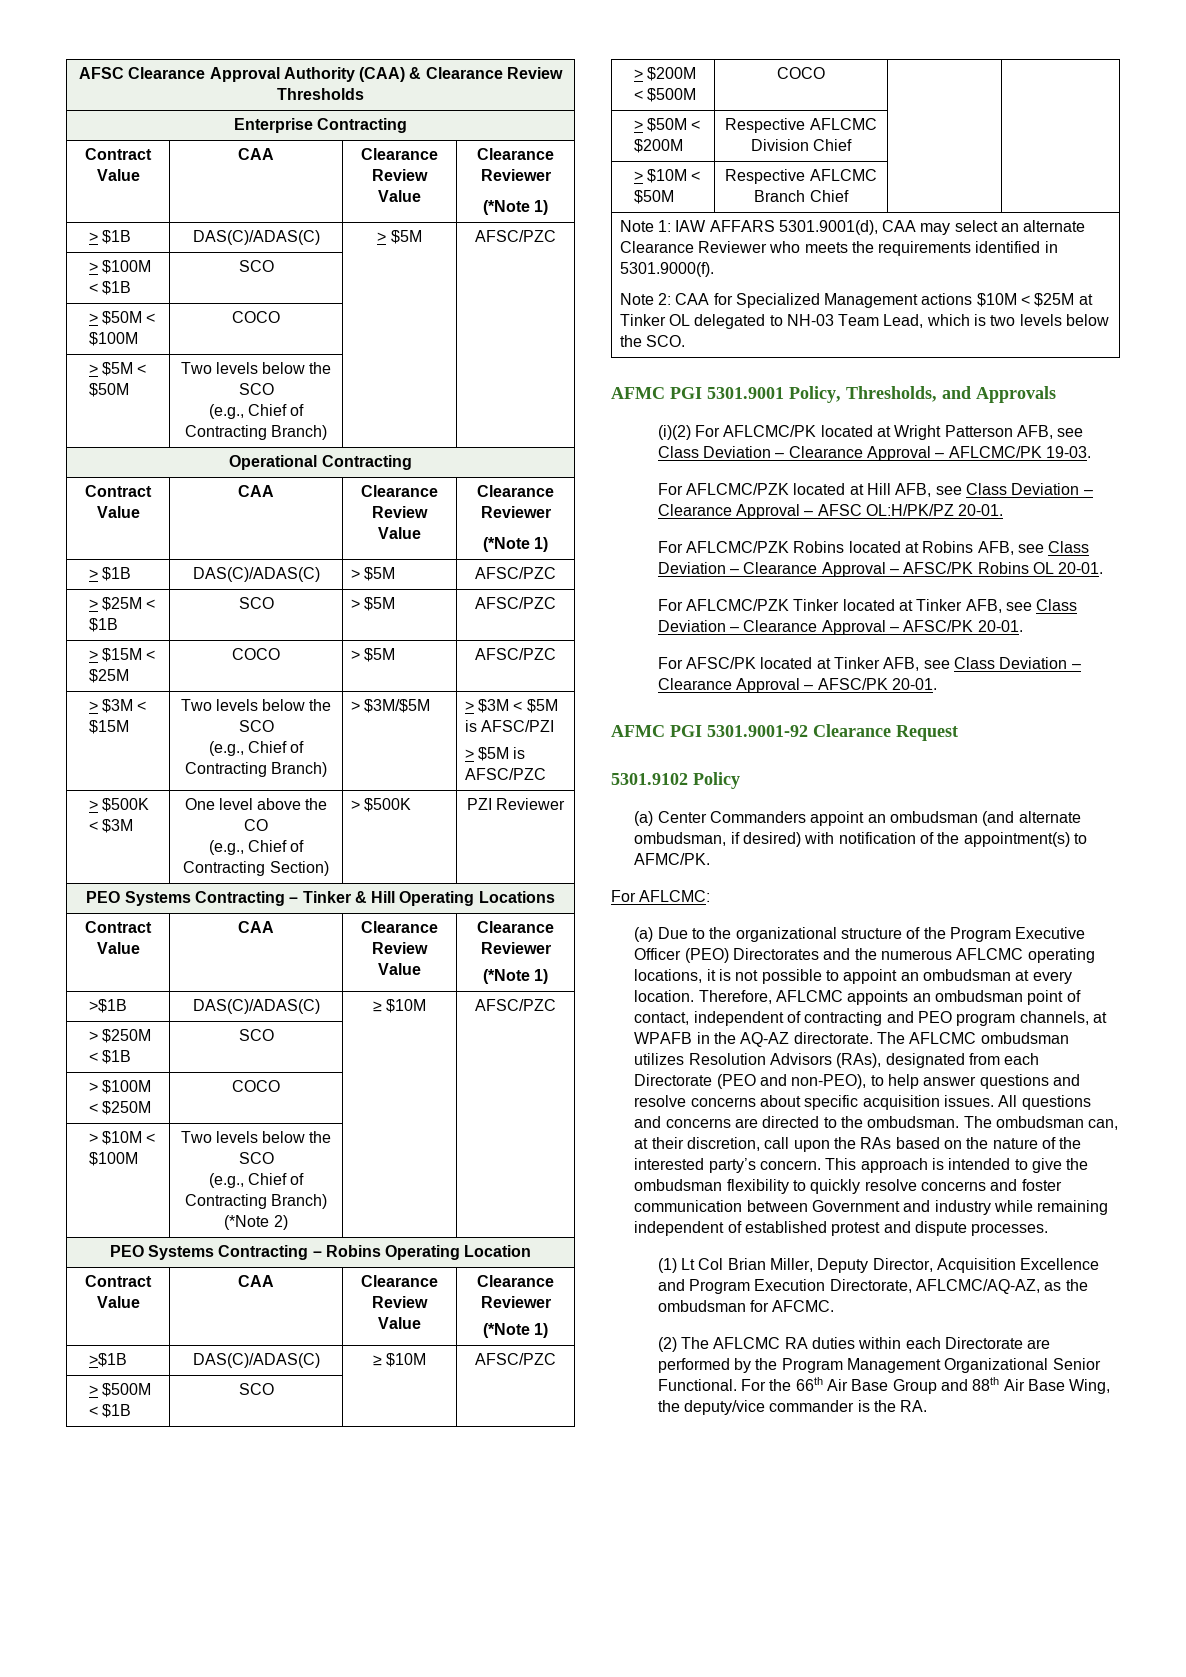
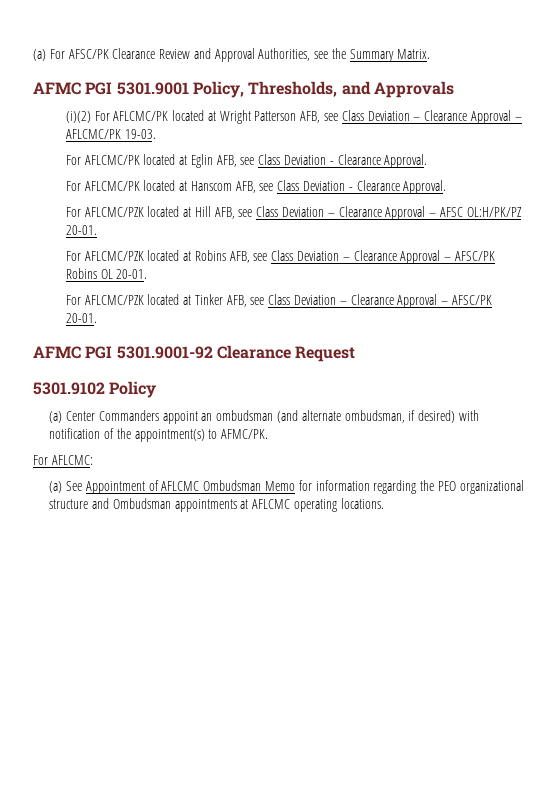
- AFSC Clearance Approval Authority (CAA) & Clearance Review Thresholds
- Enterprise Contracting
- Contract Value | CAA | Clearance Review Value | Clearance Reviewer
- (*Note 1)
- > $1B | DAS(C)/ADAS(C) | > $5M | AFSC/PZC
- > $100M < $1B | SCO | |
- > $50M < $100M | COCO | |
- > $5M < $50M | Two levels below the SCO
- (e.g., Chief of Contracting Branch) | |
- Operational Contracting
- Contract Value | CAA | Clearance Review Value | Clearance Reviewer
- (*Note 1)
- > $1B | DAS(C)/ADAS(C) | > $5M | AFSC/PZC
- > $25M < $1B | SCO | > $5M | AFSC/PZC
- > $15M < $25M | COCO | > $5M | AFSC/PZC
- > $3M < $15M | Two levels below the SCO
- (e.g., Chief of Contracting Branch) | > $3M/$5M | > $3M < $5M is AFSC/PZI
- > $5M is AFSC/PZC
- > $500K < $3M | One level above the CO
- (e.g., Chief of Contracting Section) | > $500K | PZI Reviewer
- PEO Systems Contracting – Tinker & Hill Operating Locations
- Contract Value | CAA | Clearance Review Value | Clearance Reviewer
- (*Note 1)
- >$1B | DAS(C)/ADAS(C) | ≥ $10M | AFSC/PZC
- > $250M < $1B | SCO | |
- > $100M < $250M | COCO | |
- > $10M < $100M | Two levels below the SCO
- (e.g., Chief of Contracting Branch) (*Note 2) | |
- PEO Systems Contracting – Robins Operating Location
- Contract Value | CAA | Clearance Review Value | Clearance Reviewer
- (*Note 1)
- >$1B | DAS(C)/ADAS(C) | ≥ $10M | AFSC/PZC
- > $500M < $1B | SCO | |
- > $200M < $500M | COCO | |
- > $50M < $200M | Respective AFLCMC Division Chief | |
- > $10M < $50M | Respective AFLCMC Branch Chief | |
- Note 1: IAW AFFARS 5301.9001(d), CAA may select an alternate Clearance Reviewer who meets the requirements identified in 5301.9000(f).
- Note 2: CAA for Specialized Management actions $10M < $25M at Tinker OL delegated to NH-03 Team Lead, which is two levels below the SCO.
+ (a) For AFSC/PK Clearance Review and Approval Authorities, see the Summary Matrix.
+ For AFLCMC/PK located at Eglin AFB, see Class Deviation - Clearance Approval.
+ For AFLCMC/PK located at Hanscom AFB, see Class Deviation - Clearance Approval.
- For AFLCMC/PZK Robins located at Robins AFB, see Class Deviation – Clearance Approval – AFSC/PK Robins OL 20-01.
+ For AFLCMC/PZK located at Robins AFB, see Class Deviation – Clearance Approval – AFSC/PK Robins OL 20-01.
- For AFLCMC/PZK Tinker located at Tinker AFB, see Class Deviation – Clearance Approval – AFSC/PK 20-01.
- For AFSC/PK located at Tinker AFB, see Class Deviation – Clearance Approval – AFSC/PK 20-01.
+ For AFLCMC/PZK located at Tinker AFB, see Class Deviation – Clearance Approval – AFSC/PK 20-01.
- (a) Due to the organizational structure of the Program Executive Officer (PEO) Directorates and the numerous AFLCMC operating locations, it is not possible to appoint an ombudsman at every location. Therefore, AFLCMC appoints an ombudsman point of contact, independent of contracting and PEO program channels, at WPAFB in the AQ-AZ directorate. The AFLCMC ombudsman utilizes Resolution Advisors (RAs), designated from each Directorate (PEO and non-PEO), to help answer questions and resolve concerns about specific acquisition issues. All questions and concerns are directed to the ombudsman. The ombudsman can, at their discretion, call upon the RAs based on the nature of the interested party’s concern. This approach is intended to give the ombudsman flexibility to quickly resolve concerns and foster communication between Government and industry while remaining independent of established protest and dispute processes.
- (1) Lt Col Brian Miller, Deputy Director, Acquisition Excellence and Program Execution Directorate, AFLCMC/AQ-AZ, as the ombudsman for AFCMC.
- (2) The AFLCMC RA duties within each Directorate are performed by the Program Management Organizational Senior Functional. For the 66th Air Base Group and 88th Air Base Wing, the deputy/vice commander is the RA.
+ (a) See Appointment of AFLCMC Ombudsman Memo for information regarding the PEO organizational structure and Ombudsman appointments at AFLCMC operating locations.

